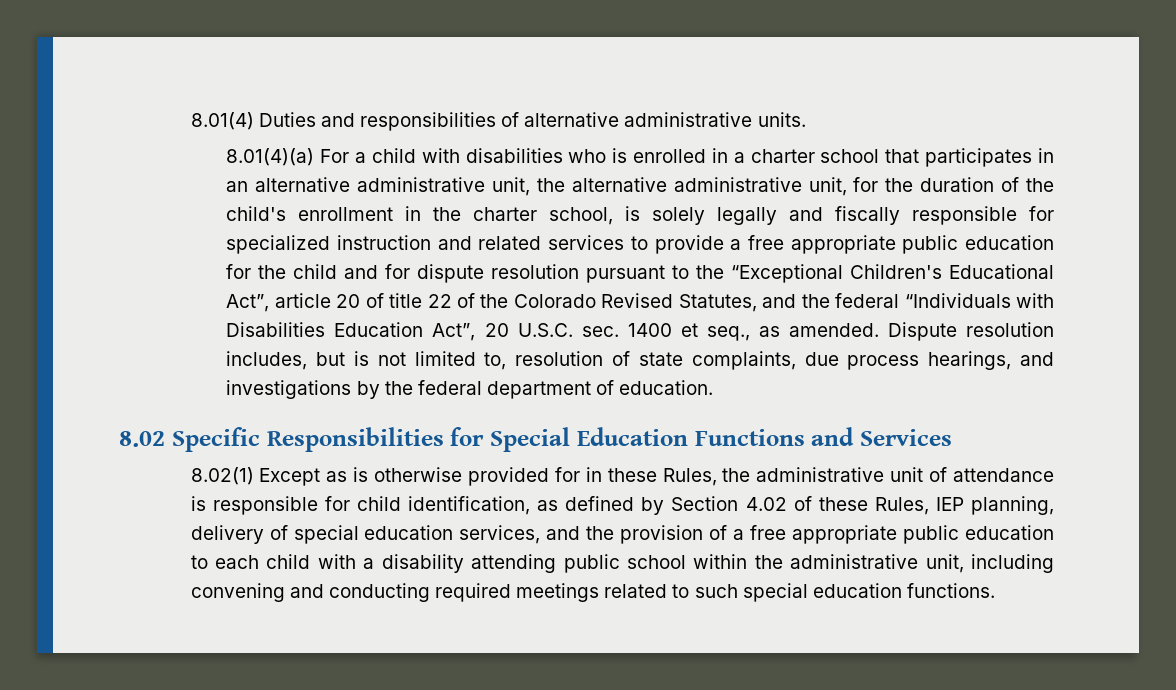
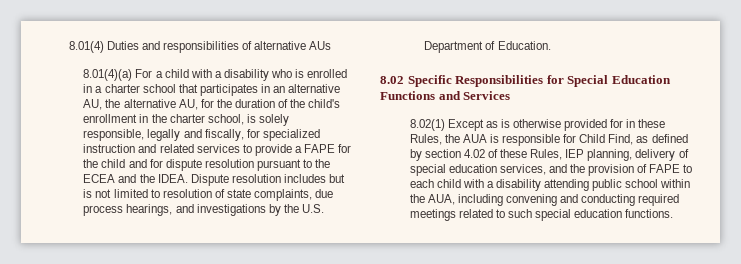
- 8.01(4) Duties and responsibilities of alternative administrative units.
+ 8.01(4) Duties and responsibilities of alternative AUs
- 8.01(4)(a) For a child with disabilities who is enrolled in a charter school that participates in an alternative administrative unit, the alternative administrative unit, for the duration of the child's enrollment in the charter school, is solely legally and fiscally responsible for specialized instruction and related services to provide a free appropriate public education for the child and for dispute resolution pursuant to the “Exceptional Children's Educational Act”, article 20 of title 22 of the Colorado Revised Statutes, and the federal “Individuals with Disabilities Education Act”, 20 U.S.C. sec. 1400 et seq., as amended.
+ 8.01(4)(a) For a child with a disability who is enrolled in a charter school that participates in an alternative AU, the alternative AU, for the duration of the child's enrollment in the charter school, is solely responsible, legally and fiscally, for specialized instruction and related services to provide a FAPE for the child and for dispute resolution pursuant to the ECEA and the IDEA.
- Dispute resolution includes, but is not limited to, resolution of state complaints, due process hearings, and investigations by the federal department of education.
+ Dispute resolution includes but is not limited to resolution of state complaints, due process hearings, and investigations by the U.S. Department of Education.
- 8.02(1) Except as is otherwise provided for in these Rules, the administrative unit of attendance is responsible for child identification, as defined by Section 4.02 of these Rules, IEP planning, delivery of special education services, and the provision of a free appropriate public education to each child with a disability attending public school within the administrative unit, including convening and conducting required meetings related to such special education functions.
+ 8.02(1) Except as is otherwise provided for in these Rules, the AUA is responsible for Child Find, as defined by section 4.02 of these Rules, IEP planning, delivery of special education services, and the provision of FAPE to each child with a disability attending public school within the AUA, including convening and conducting required meetings related to such special education functions.

